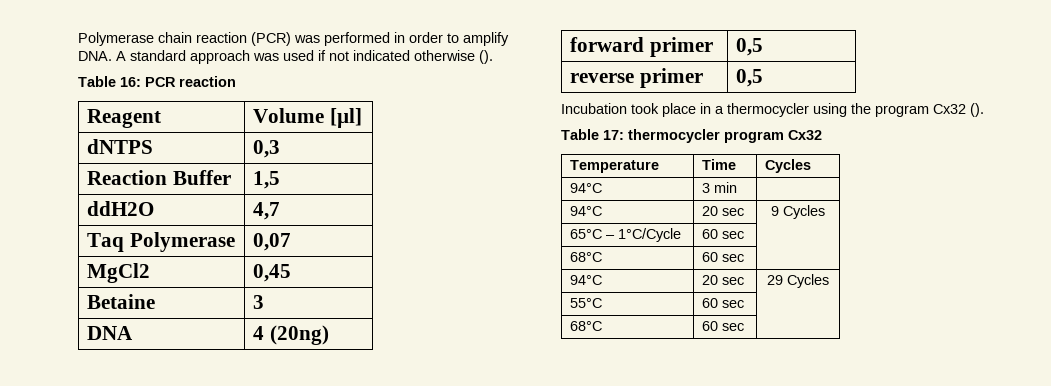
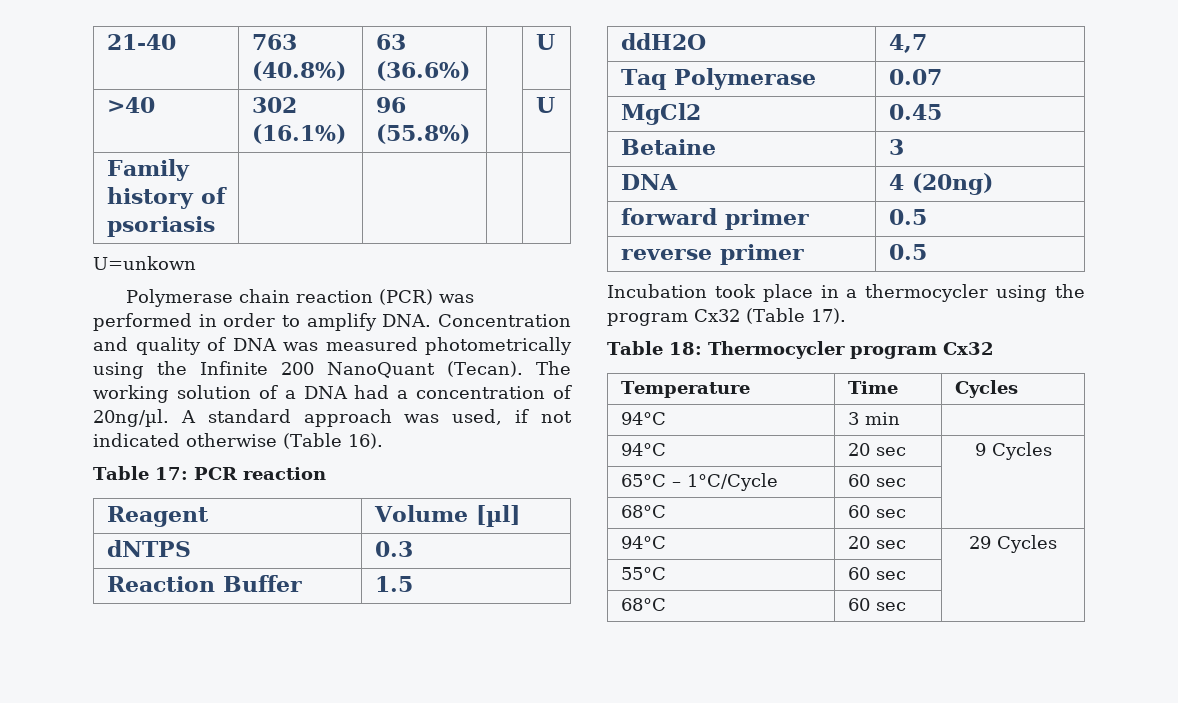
+ 21-40 | 763 (40.8%) | 63 (36.6%) | | U
+ >40 | 302 (16.1%) | 96 (55.8%) | | U
+ Family history of psoriasis | | | |
+ U=unkown
- Polymerase chain reaction (PCR) was performed in order to amplify DNA. A standard approach was used if not indicated otherwise ().
- Table 16: PCR reaction
+ Polymerase chain reaction (PCR) was performed in order to amplify DNA. Concentration and quality of DNA was measured photometrically using the Infinite 200 NanoQuant (Tecan). The working solution of a DNA had a concentration of 20ng/µl. A standard approach was used, if not indicated otherwise (Table 16).
+ Table 17: PCR reaction
- dNTPS | 0,3
+ dNTPS | 0.3
- Reaction Buffer | 1,5
+ Reaction Buffer | 1.5
- Taq Polymerase | 0,07
+ Taq Polymerase | 0.07
- MgCl2 | 0,45
+ MgCl2 | 0.45
- forward primer | 0,5
+ forward primer | 0.5
- reverse primer | 0,5
+ reverse primer | 0.5
- Incubation took place in a thermocycler using the program Cx32 ().
- Table 17: thermocycler program Cx32
+ Incubation took place in a thermocycler using the program Cx32 (Table 17).
+ Table 18: Thermocycler program Cx32

